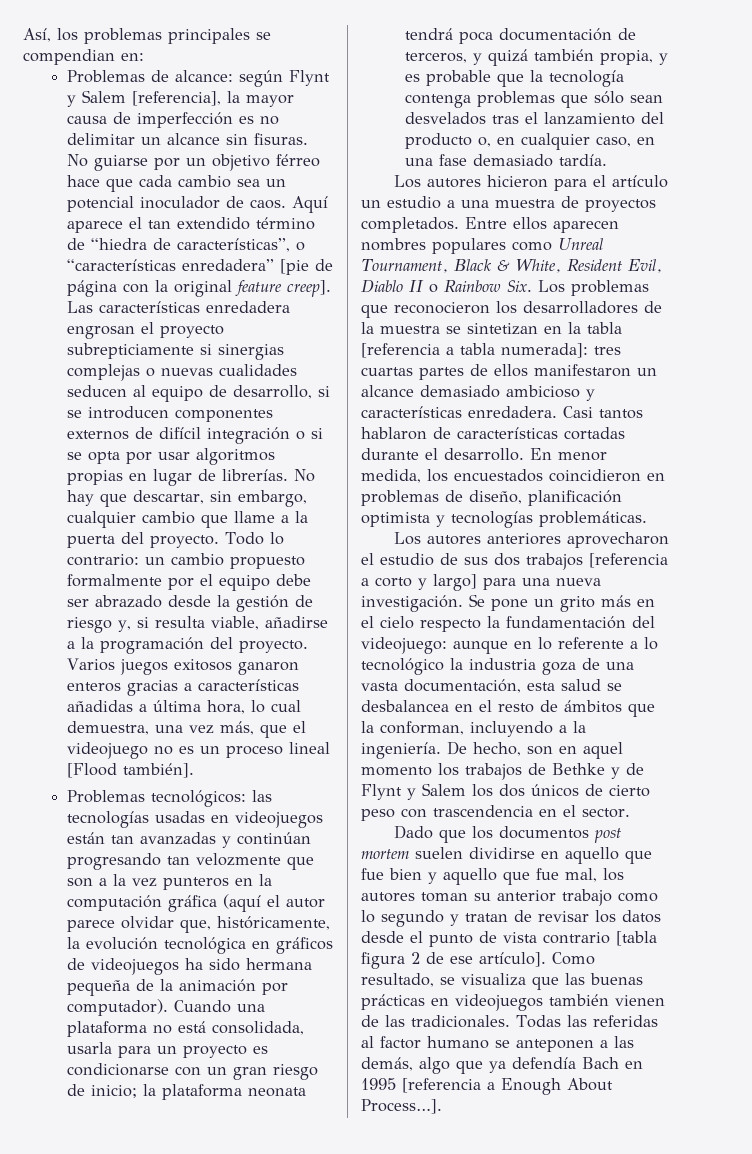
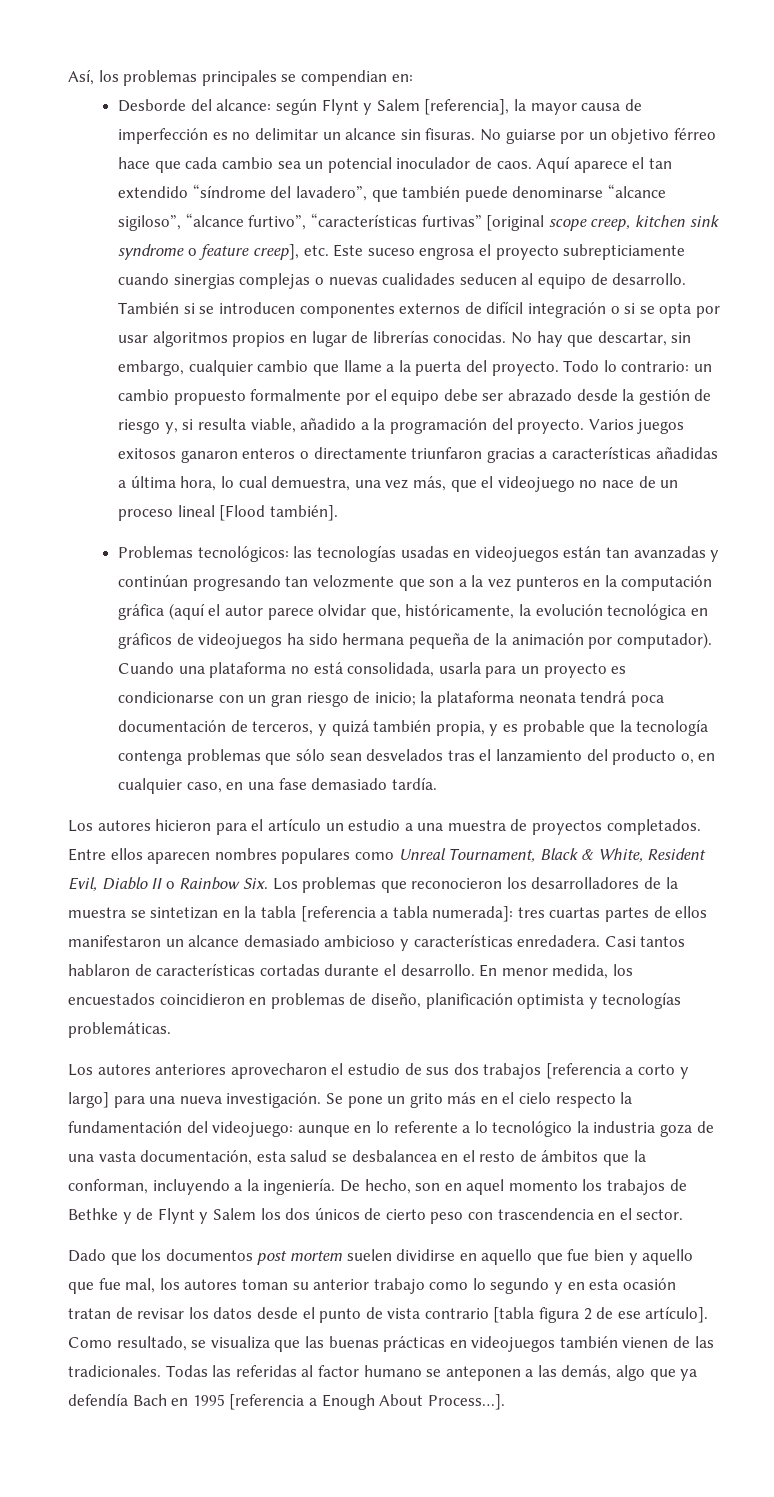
- Problemas de alcance: según Flynt y Salem [referencia], la mayor causa de imperfección es no delimitar un alcance sin fisuras.
+ Desborde del alcance: según Flynt y Salem [referencia], la mayor causa de imperfección es no delimitar un alcance sin fisuras.
- Aquí aparece el tan extendido término de “hiedra de características”, o “características enredadera” [pie de página con la original feature creep]. Las características enredadera engrosan el proyecto subrepticiamente si sinergias complejas o nuevas cualidades seducen al equipo de desarrollo, si se introducen componentes externos de difícil integración o si se opta por usar algoritmos propias en lugar de librerías.
+ Aquí aparece el tan extendido “síndrome del lavadero”, que también puede denominarse “alcance sigiloso”, “alcance furtivo”, “características furtivas” [original scope creep, kitchen sink syndrome o feature creep], etc. Este suceso engrosa el proyecto subrepticiamente cuando sinergias complejas o nuevas cualidades seducen al equipo de desarrollo. También si se introducen componentes externos de difícil integración o si se opta por usar algoritmos propios en lugar de librerías conocidas.
- Todo lo contrario: un cambio propuesto formalmente por el equipo debe ser abrazado desde la gestión de riesgo y, si resulta viable, añadirse a la programación del proyecto.
+ Todo lo contrario: un cambio propuesto formalmente por el equipo debe ser abrazado desde la gestión de riesgo y, si resulta viable, añadido a la programación del proyecto.
- Varios juegos exitosos ganaron enteros gracias a características añadidas a última hora, lo cual demuestra, una vez más, que el videojuego no es un proceso lineal [Flood también].
+ Varios juegos exitosos ganaron enteros o directamente triunfaron gracias a características añadidas a última hora, lo cual demuestra, una vez más, que el videojuego no nace de un proceso lineal [Flood también].
- Dado que los documentos post mortem suelen dividirse en aquello que fue bien y aquello que fue mal, los autores toman su anterior trabajo como lo segundo y tratan de revisar los datos desde el punto de vista contrario [tabla figura 2 de ese artículo].
+ Dado que los documentos post mortem suelen dividirse en aquello que fue bien y aquello que fue mal, los autores toman su anterior trabajo como lo segundo y en esta ocasión tratan de revisar los datos desde el punto de vista contrario [tabla figura 2 de ese artículo].

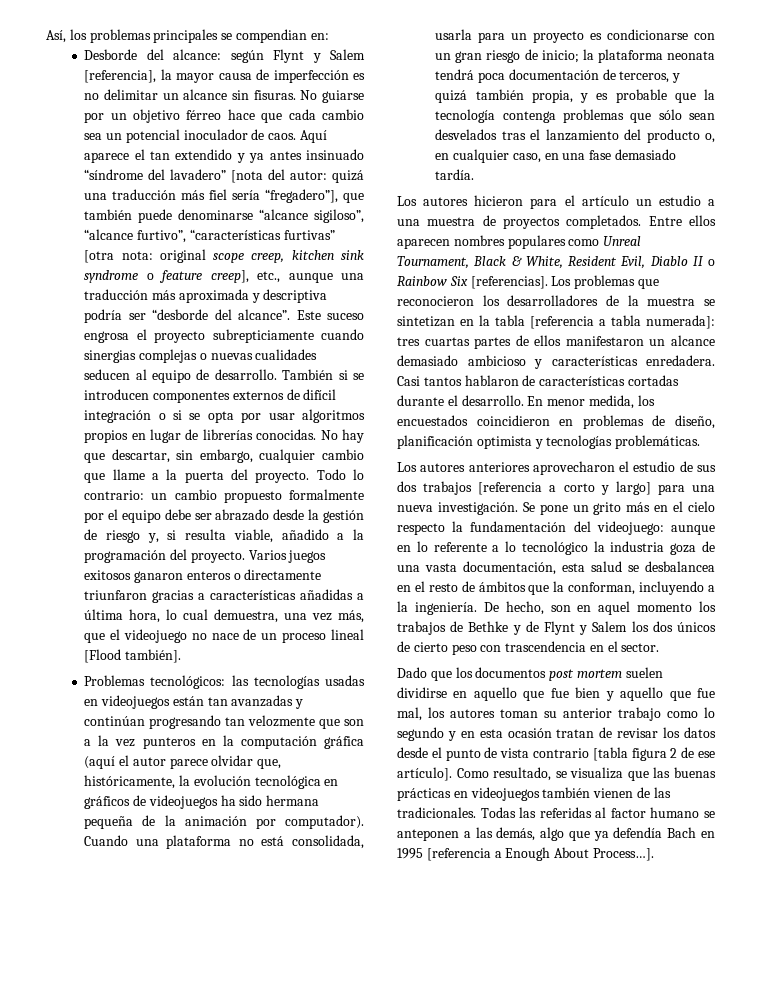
- Aquí aparece el tan extendido “síndrome del lavadero”, que también puede denominarse “alcance sigiloso”, “alcance furtivo”, “características furtivas” [original scope creep, kitchen sink syndrome o feature creep], etc. Este suceso engrosa el proyecto subrepticiamente cuando sinergias complejas o nuevas cualidades seducen al equipo de desarrollo.
+ Aquí aparece el tan extendido y ya antes insinuado “síndrome del lavadero” [nota del autor: quizá una traducción más fiel sería “fregadero”], que también puede denominarse “alcance sigiloso”, “alcance furtivo”, “características furtivas” [otra nota: original scope creep, kitchen sink syndrome o feature creep], etc., aunque una traducción más aproximada y descriptiva podría ser “desborde del alcance”. Este suceso engrosa el proyecto subrepticiamente cuando sinergias complejas o nuevas cualidades seducen al equipo de desarrollo.
- Entre ellos aparecen nombres populares como Unreal Tournament, Black & White, Resident Evil, Diablo II o Rainbow Six. Los problemas que reconocieron los desarrolladores de la muestra se sintetizan en la tabla [referencia a tabla numerada]: tres cuartas partes de ellos manifestaron un alcance demasiado ambicioso y características enredadera.
+ Entre ellos aparecen nombres populares como Unreal Tournament, Black & White, Resident Evil, Diablo II o Rainbow Six [referencias]. Los problemas que reconocieron los desarrolladores de la muestra se sintetizan en la tabla [referencia a tabla numerada]: tres cuartas partes de ellos manifestaron un alcance demasiado ambicioso y características enredadera.

